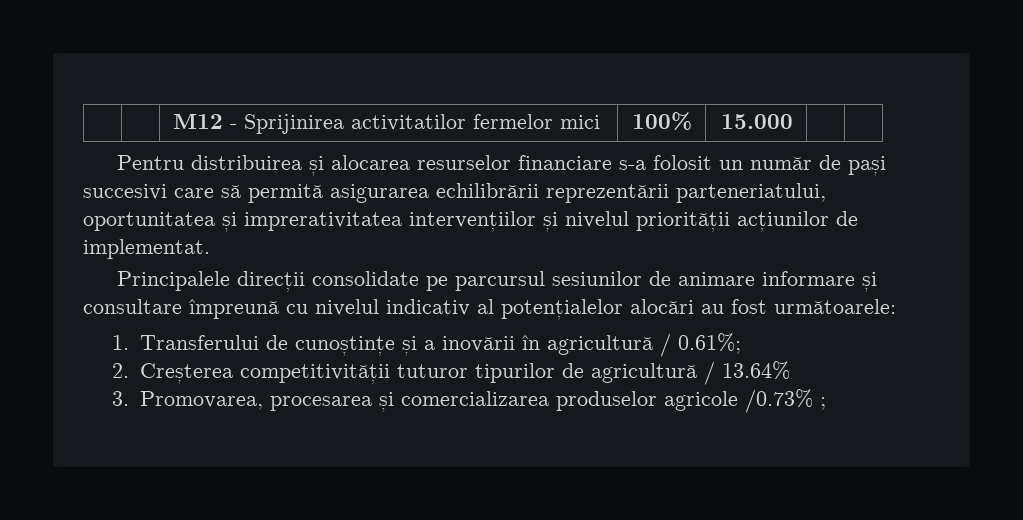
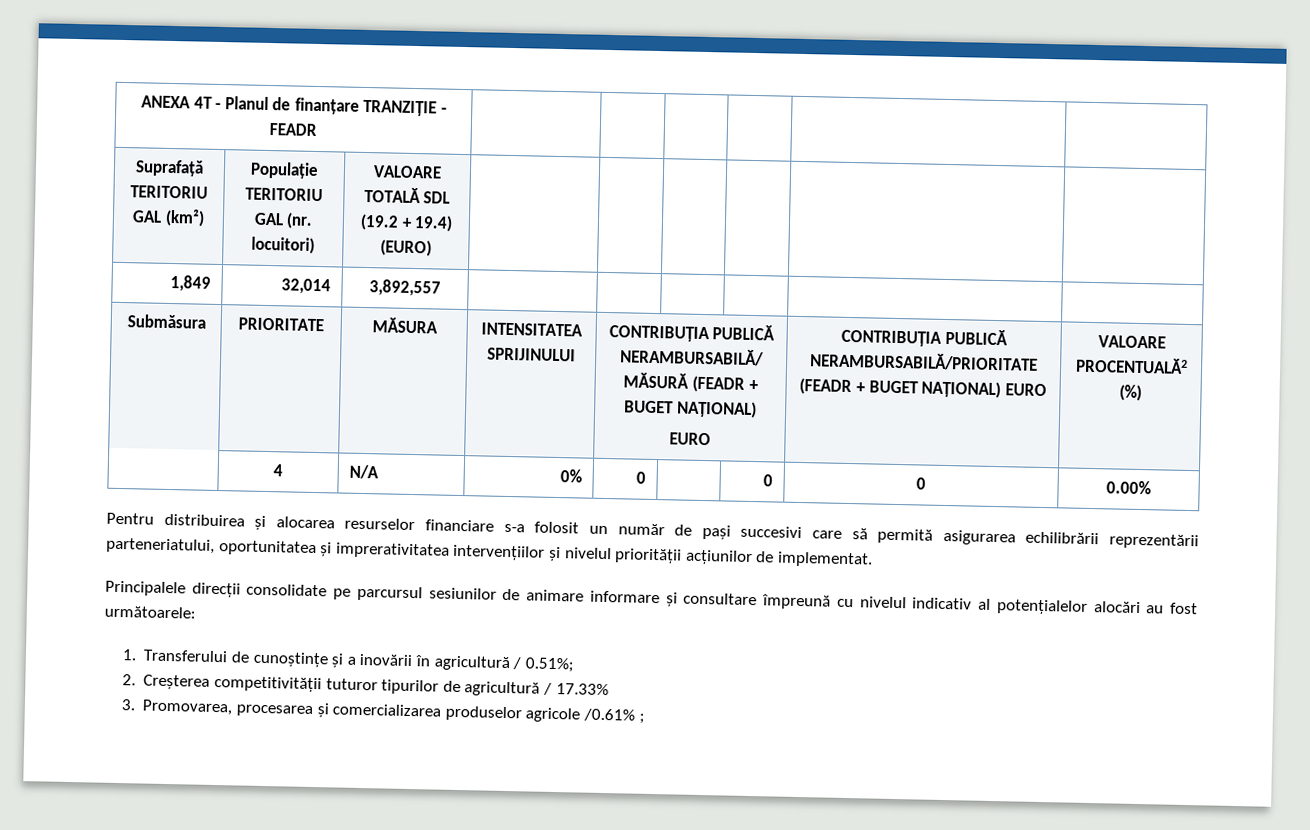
- | | M12 - Sprijinirea activitatilor fermelor mici | 100% | 15.000 | |
+ ANEXA 4T - Planul de finanțare TRANZIȚIE - FEADR | | | | | |
+ Suprafață TERITORIU GAL (km²) | Populație TERITORIU GAL (nr. locuitori) | VALOARE TOTALĂ SDL (19.2 + 19.4) (EURO) | | | | | |
+ 1,849 | 32,014 | 3,892,557 | | | | | |
+ Submăsura | PRIORITATE | MĂSURA | INTENSITATEA SPRIJINULUI | CONTRIBUȚIA PUBLICĂ NERAMBURSABILĂ/ MĂSURĂ (FEADR + BUGET NAȚIONAL)
+ EURO | CONTRIBUȚIA PUBLICĂ NERAMBURSABILĂ/PRIORITATE (FEADR + BUGET NAȚIONAL) EURO | VALOARE PROCENTUALĂ2 (%)
+ | 4 | N/A | 0% | 0 | | 0 | 0 | 0.00%
- 1. Transferului de cunoștințe și a inovării în agricultură / 0.61%;
+ 1. Transferului de cunoștințe și a inovării în agricultură / 0.51%;
- 2. Creșterea competitivității tuturor tipurilor de agricultură / 13.64%
+ 2. Creșterea competitivității tuturor tipurilor de agricultură / 17.33%
- 3. Promovarea, procesarea și comercializarea produselor agricole /0.73% ;
+ 3. Promovarea, procesarea și comercializarea produselor agricole /0.61% ;

